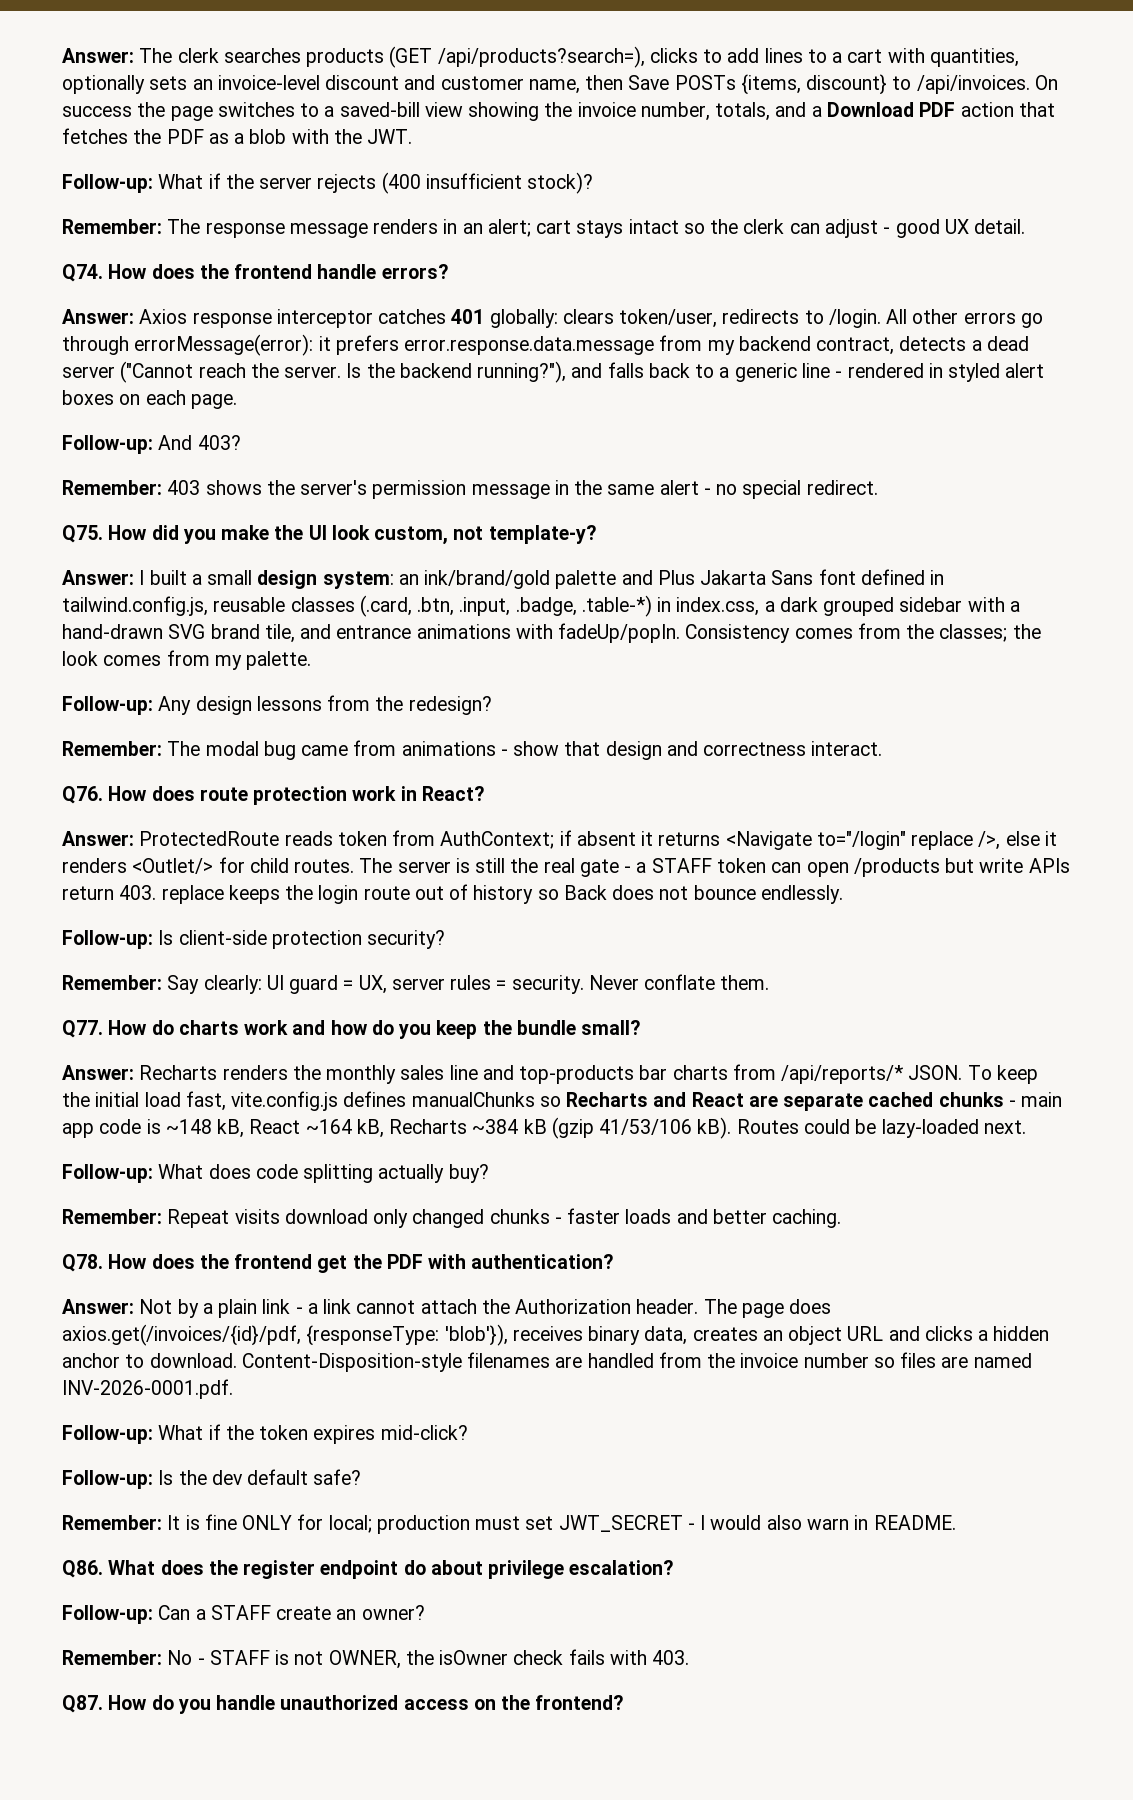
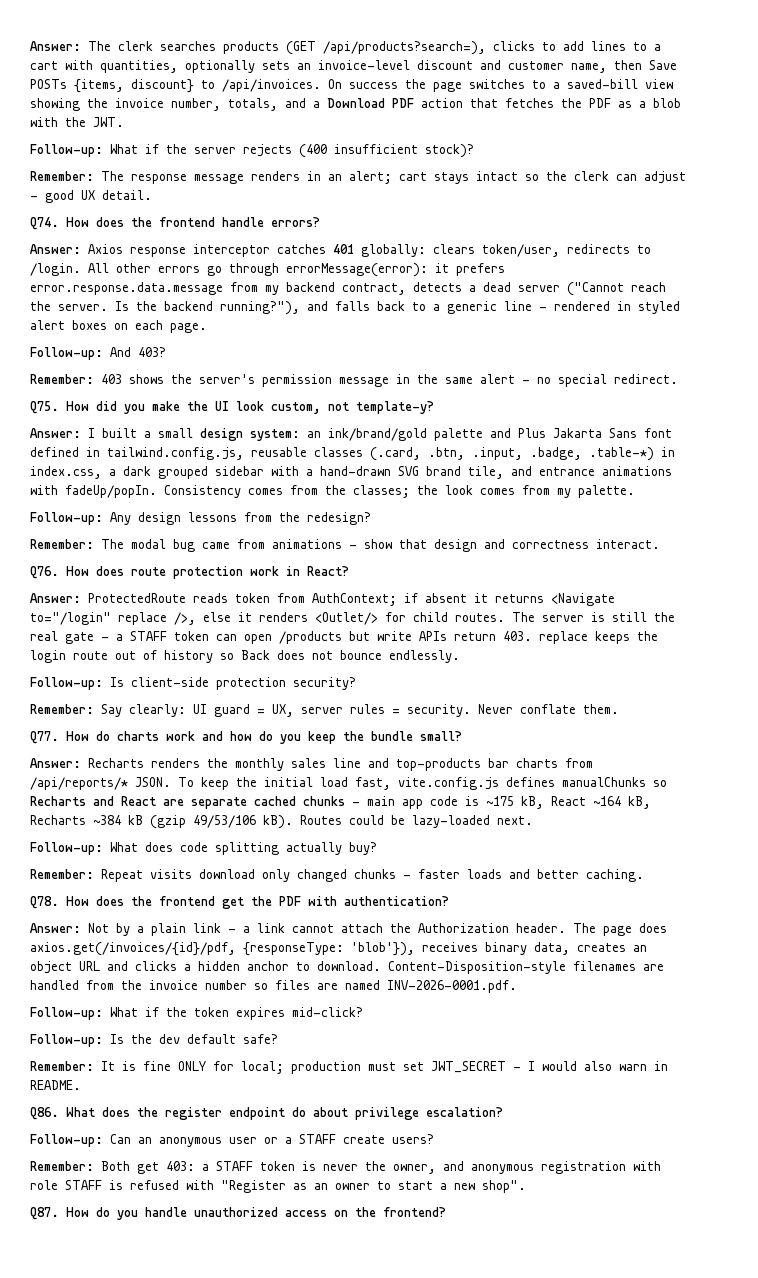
- To keep the initial load fast, vite.config.js defines manualChunks so Recharts and React are separate cached chunks - main app code is ~148 kB, React ~164 kB, Recharts ~384 kB (gzip 41/53/106 kB).
+ To keep the initial load fast, vite.config.js defines manualChunks so Recharts and React are separate cached chunks - main app code is ~175 kB, React ~164 kB, Recharts ~384 kB (gzip 49/53/106 kB).
- Follow-up: Can a STAFF create an owner?
- Remember: No - STAFF is not OWNER, the isOwner check fails with 403.
+ Follow-up: Can an anonymous user or a STAFF create users?
+ Remember: Both get 403: a STAFF token is never the owner, and anonymous registration with role STAFF is refused with "Register as an owner to start a new shop".

